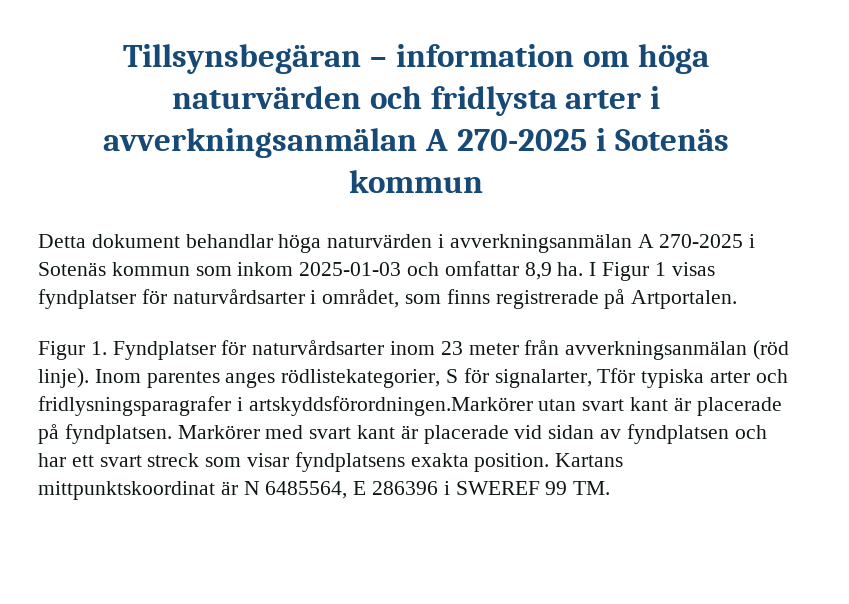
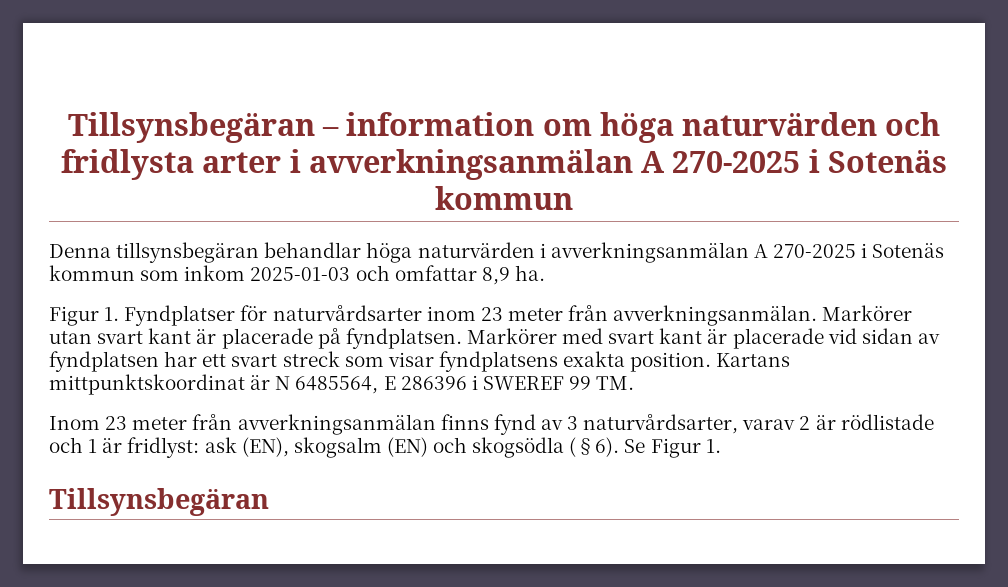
- Detta dokument behandlar höga naturvärden i avverkningsanmälan A 270-2025 i Sotenäs kommun som inkom 2025-01-03 och omfattar 8,9 ha. I Figur 1 visas fyndplatser för naturvårdsarter i området, som finns registrerade på Artportalen.
+ Denna tillsynsbegäran behandlar höga naturvärden i avverkningsanmälan A 270-2025 i Sotenäs kommun som inkom 2025-01-03 och omfattar 8,9 ha.
- Figur 1. Fyndplatser för naturvårdsarter inom 23 meter från avverkningsanmälan (röd linje). Inom parentes anges rödlistekategorier, S för signalarter, Tför typiska arter och fridlysningsparagrafer i artskyddsförordningen.Markörer utan svart kant är placerade på fyndplatsen.
+ Figur 1. Fyndplatser för naturvårdsarter inom 23 meter från avverkningsanmälan. Markörer utan svart kant är placerade på fyndplatsen.
- Markörer med svart kant är placerade vid sidan av fyndplatsen och har ett svart streck som visar fyndplatsens exakta position.
+ Markörer med svart kant är placerade vid sidan av fyndplatsen har ett svart streck som visar fyndplatsens exakta position.
+ Inom 23 meter från avverkningsanmälan finns fynd av 3 naturvårdsarter, varav 2 är rödlistade och 1 är fridlyst: ask (EN), skogsalm (EN) och skogsödla (§6). Se Figur 1.
+ Tillsynsbegäran

